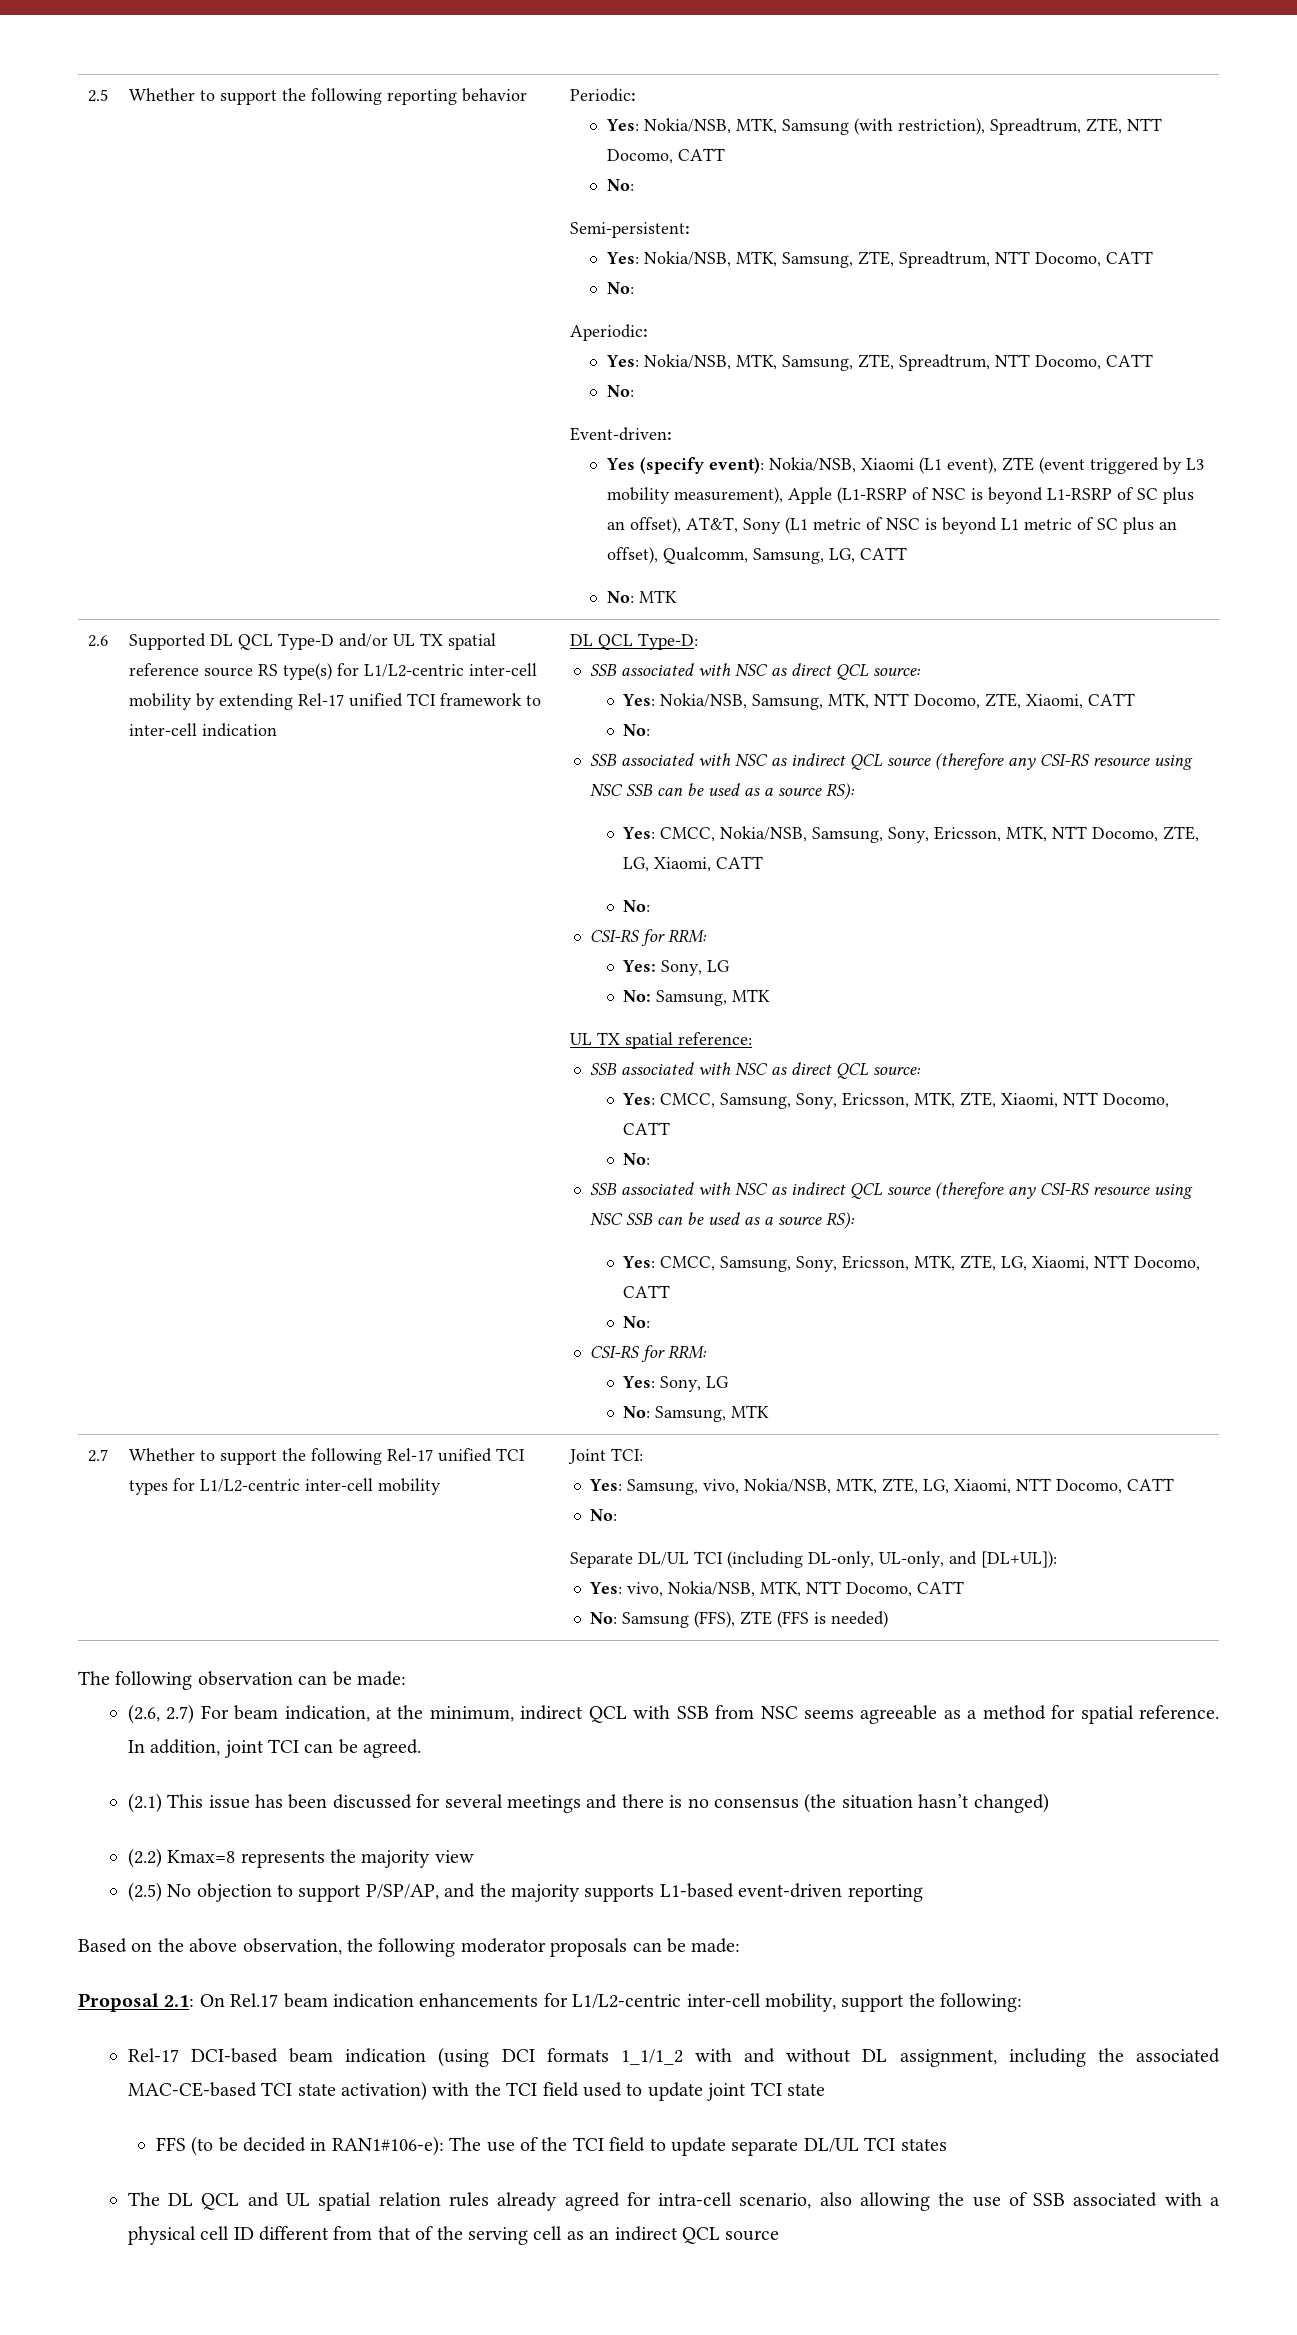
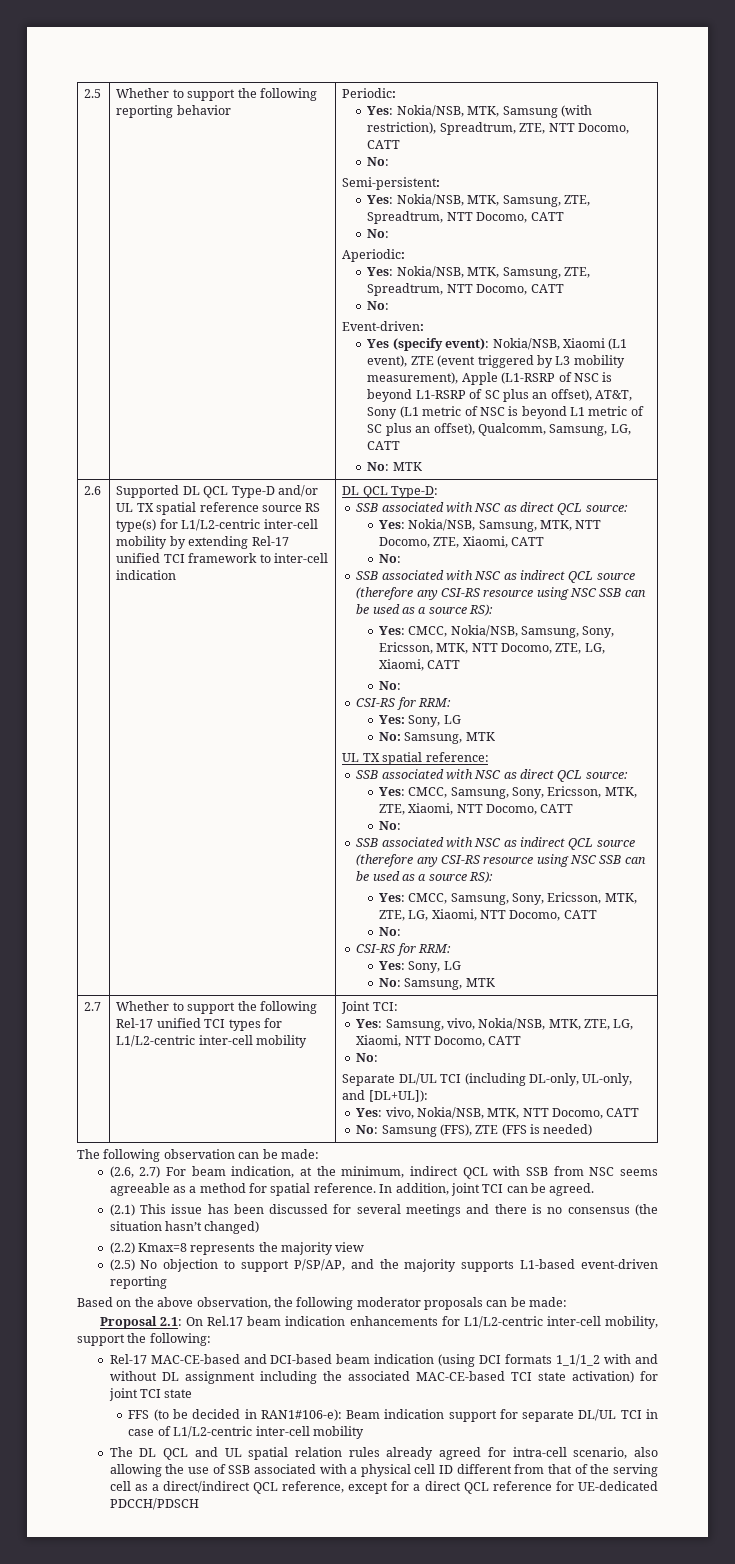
- Rel-17 DCI-based beam indication (using DCI formats 1_1/1_2 with and without DL assignment, including the associated MAC-CE-based TCI state activation) with the TCI field used to update joint TCI state
+ Rel-17 MAC-CE-based and DCI-based beam indication (using DCI formats 1_1/1_2 with and without DL assignment including the associated MAC-CE-based TCI state activation) for joint TCI state
- FFS (to be decided in RAN1#106-e): The use of the TCI field to update separate DL/UL TCI states
+ FFS (to be decided in RAN1#106-e): Beam indication support for separate DL/UL TCI in case of L1/L2-centric inter-cell mobility
- The DL QCL and UL spatial relation rules already agreed for intra-cell scenario, also allowing the use of SSB associated with a physical cell ID different from that of the serving cell as an indirect QCL source
+ The DL QCL and UL spatial relation rules already agreed for intra-cell scenario, also allowing the use of SSB associated with a physical cell ID different from that of the serving cell as a direct/indirect QCL reference, except for a direct QCL reference for UE-dedicated PDCCH/PDSCH

